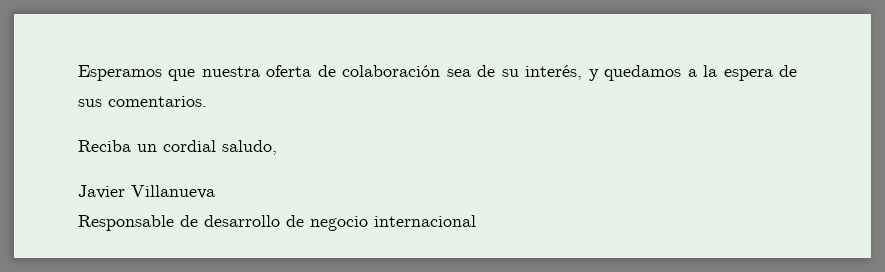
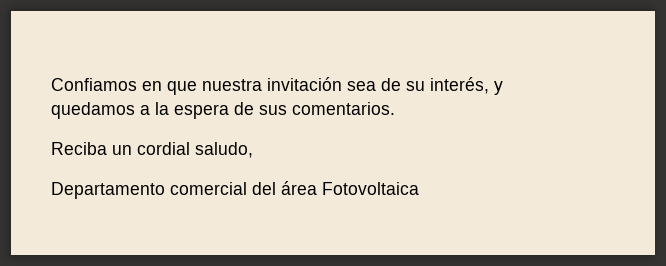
- Esperamos que nuestra oferta de colaboración sea de su interés, y quedamos a la espera de sus comentarios.
+ Confiamos en que nuestra invitación sea de su interés, y quedamos a la espera de sus comentarios.
- Javier Villanueva
- Responsable de desarrollo de negocio internacional
+ Departamento comercial del área Fotovoltaica

